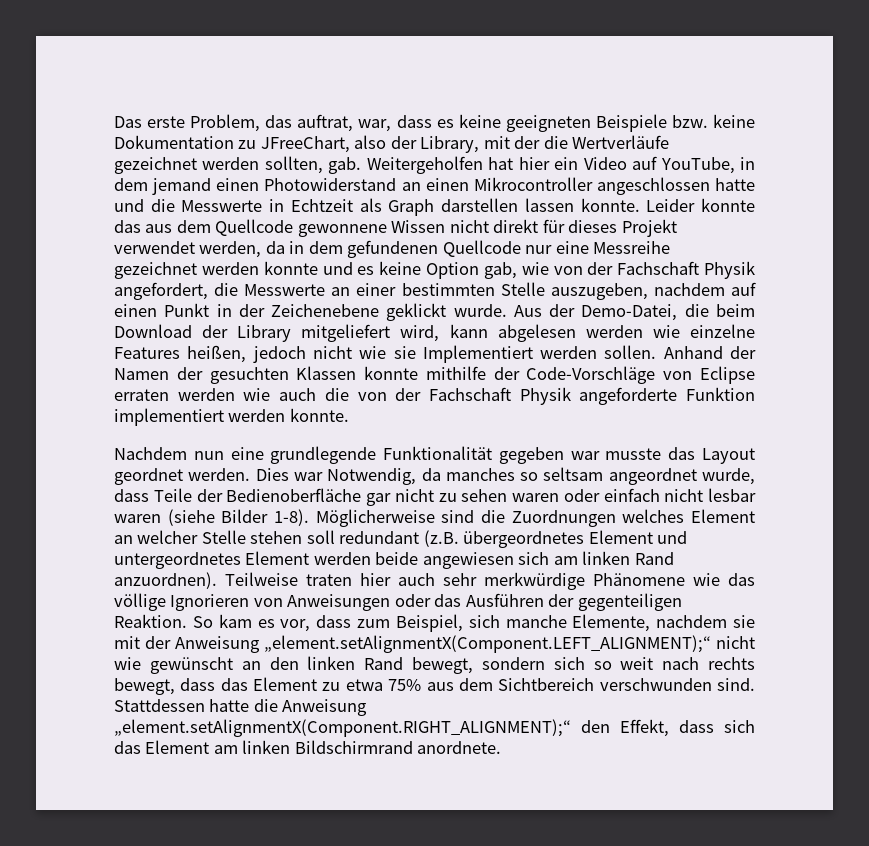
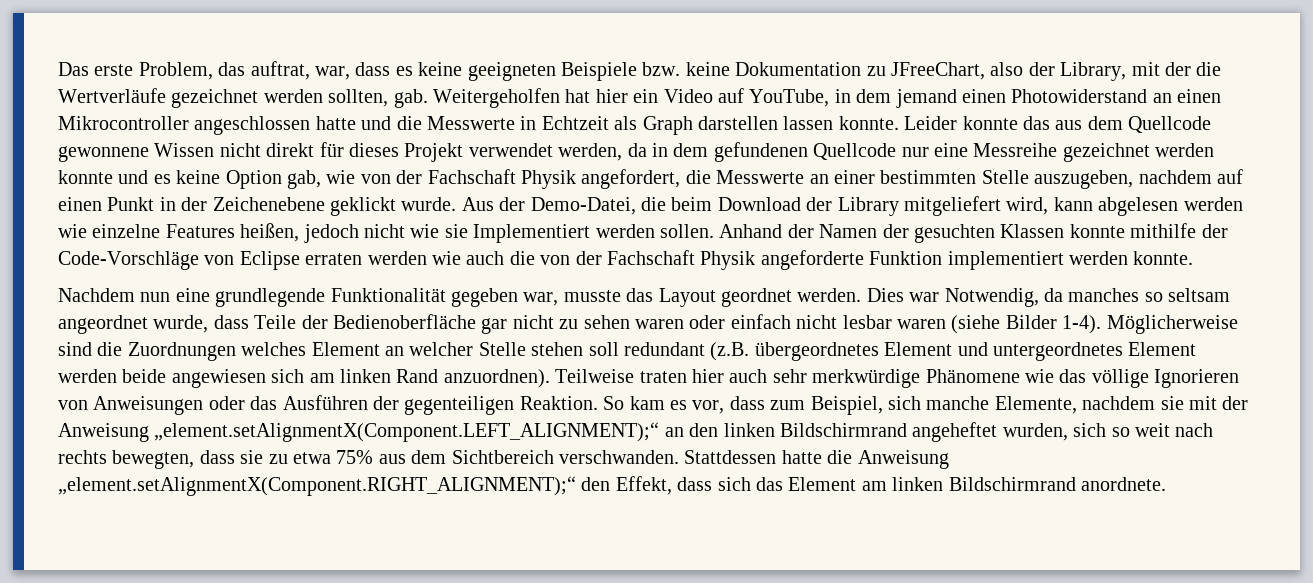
- Nachdem nun eine grundlegende Funktionalität gegeben war musste das Layout geordnet werden.
+ Nachdem nun eine grundlegende Funktionalität gegeben war, musste das Layout geordnet werden.
- Dies war Notwendig, da manches so seltsam angeordnet wurde, dass Teile der Bedienoberfläche gar nicht zu sehen waren oder einfach nicht lesbar waren (siehe Bilder 1-8).
+ Dies war Notwendig, da manches so seltsam angeordnet wurde, dass Teile der Bedienoberfläche gar nicht zu sehen waren oder einfach nicht lesbar waren (siehe Bilder 1-4).
- So kam es vor, dass zum Beispiel, sich manche Elemente, nachdem sie mit der Anweisung „element.setAlignmentX(Component.LEFT_ALIGNMENT);“ nicht wie gewünscht an den linken Rand bewegt, sondern sich so weit nach rechts bewegt, dass das Element zu etwa 75% aus dem Sichtbereich verschwunden sind.
+ So kam es vor, dass zum Beispiel, sich manche Elemente, nachdem sie mit der Anweisung „element.setAlignmentX(Component.LEFT_ALIGNMENT);“ an den linken Bildschirmrand angeheftet wurden, sich so weit nach rechts bewegten, dass sie zu etwa 75% aus dem Sichtbereich verschwanden.

